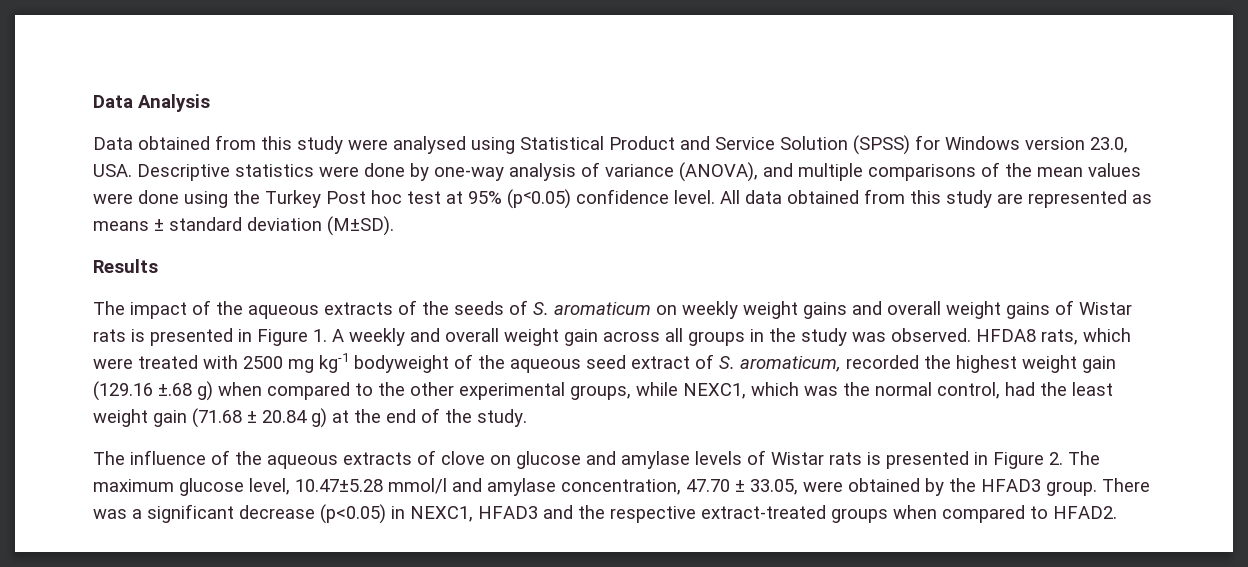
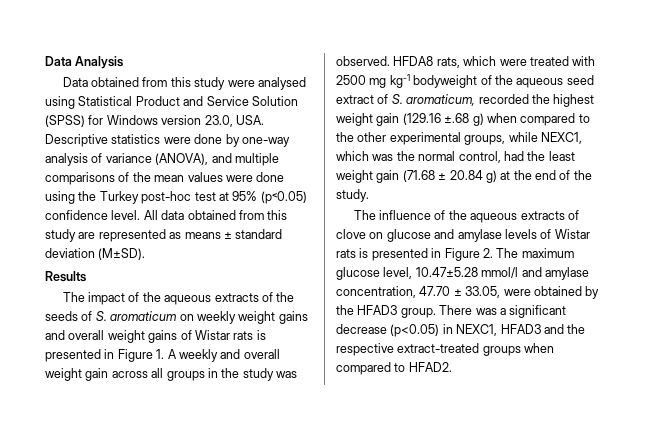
- Data obtained from this study were analysed using Statistical Product and Service Solution (SPSS) for Windows version 23.0, USA. Descriptive statistics were done by one-way analysis of variance (ANOVA), and multiple comparisons of the mean values were done using the Turkey Post hoc test at 95% (p˂0.05) confidence level.
+ Data obtained from this study were analysed using Statistical Product and Service Solution (SPSS) for Windows version 23.0, USA. Descriptive statistics were done by one-way analysis of variance (ANOVA), and multiple comparisons of the mean values were done using the Turkey post-hoc test at 95% (p˂0.05) confidence level.

